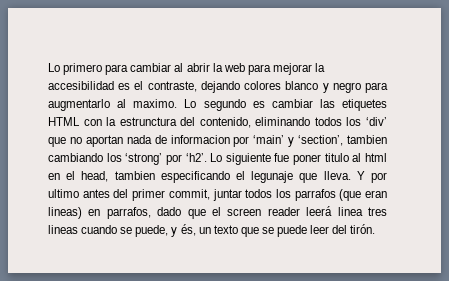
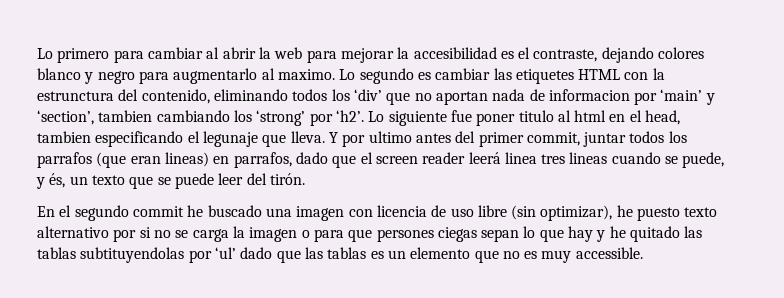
+ En el segundo commit he buscado una imagen con licencia de uso libre (sin optimizar), he puesto texto alternativo por si no se carga la imagen o para que persones ciegas sepan lo que hay y he quitado las tablas subtituyendolas por ‘ul’ dado que las tablas es un elemento que no es muy accessible.

